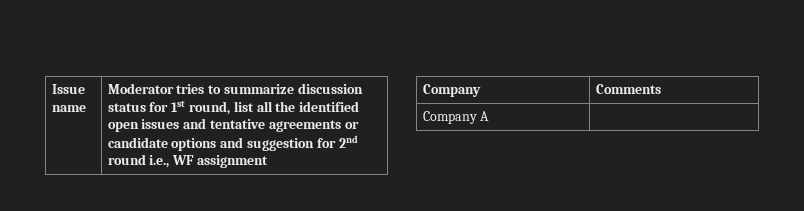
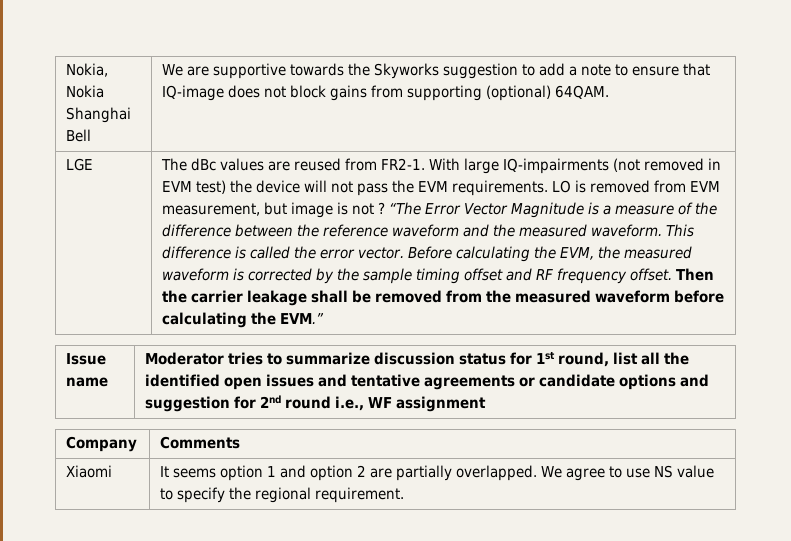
+ Nokia, Nokia Shanghai Bell | We are supportive towards the Skyworks suggestion to add a note to ensure that IQ-image does not block gains from supporting (optional) 64QAM.
+ LGE | The dBc values are reused from FR2-1. With large IQ-impairments (not removed in EVM test) the device will not pass the EVM requirements. LO is removed from EVM measurement, but image is not ? “The Error Vector Magnitude is a measure of the difference between the reference waveform and the measured waveform. This difference is called the error vector. Before calculating the EVM, the measured waveform is corrected by the sample timing offset and RF frequency offset. Then the carrier leakage shall be removed from the measured waveform before calculating the EVM.”
- Company A |
+ Xiaomi | It seems option 1 and option 2 are partially overlapped. We agree to use NS value to specify the regional requirement.

